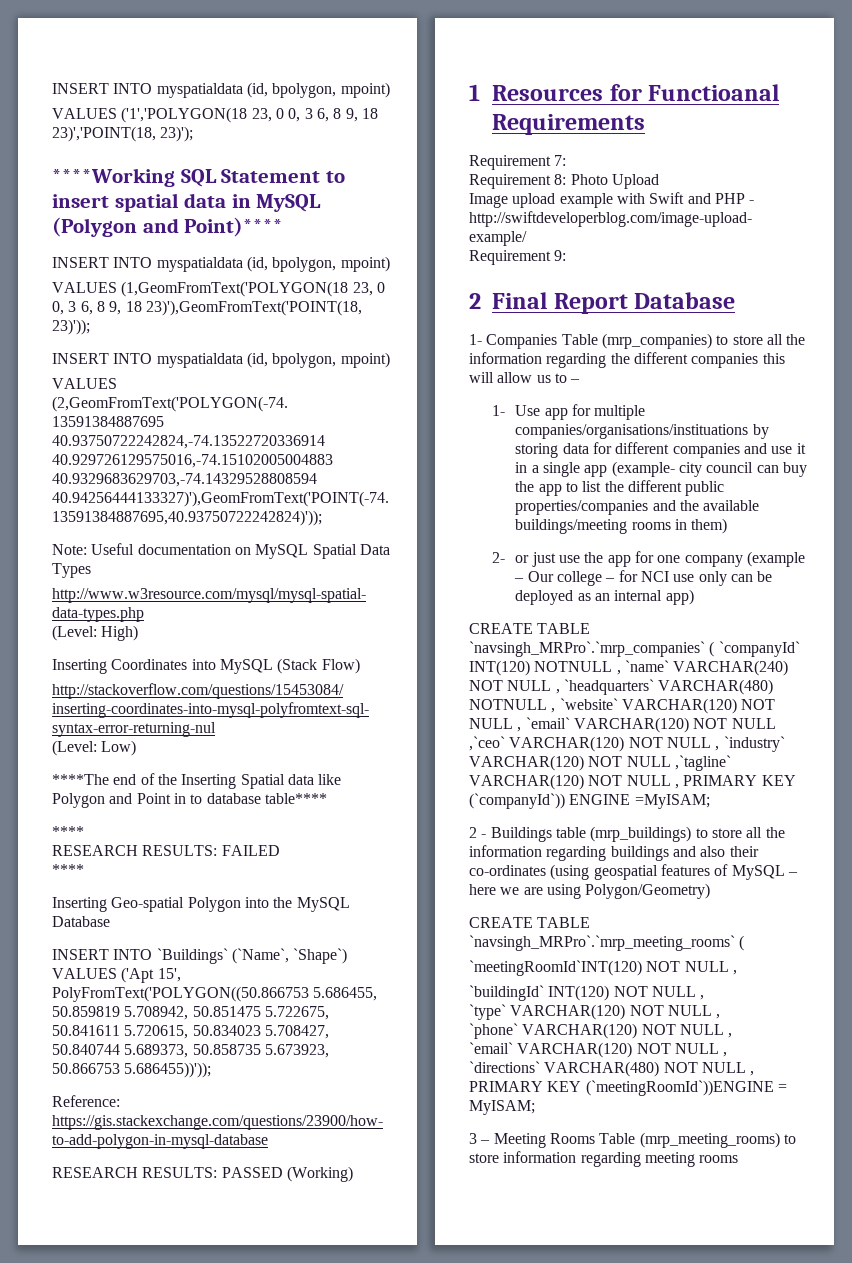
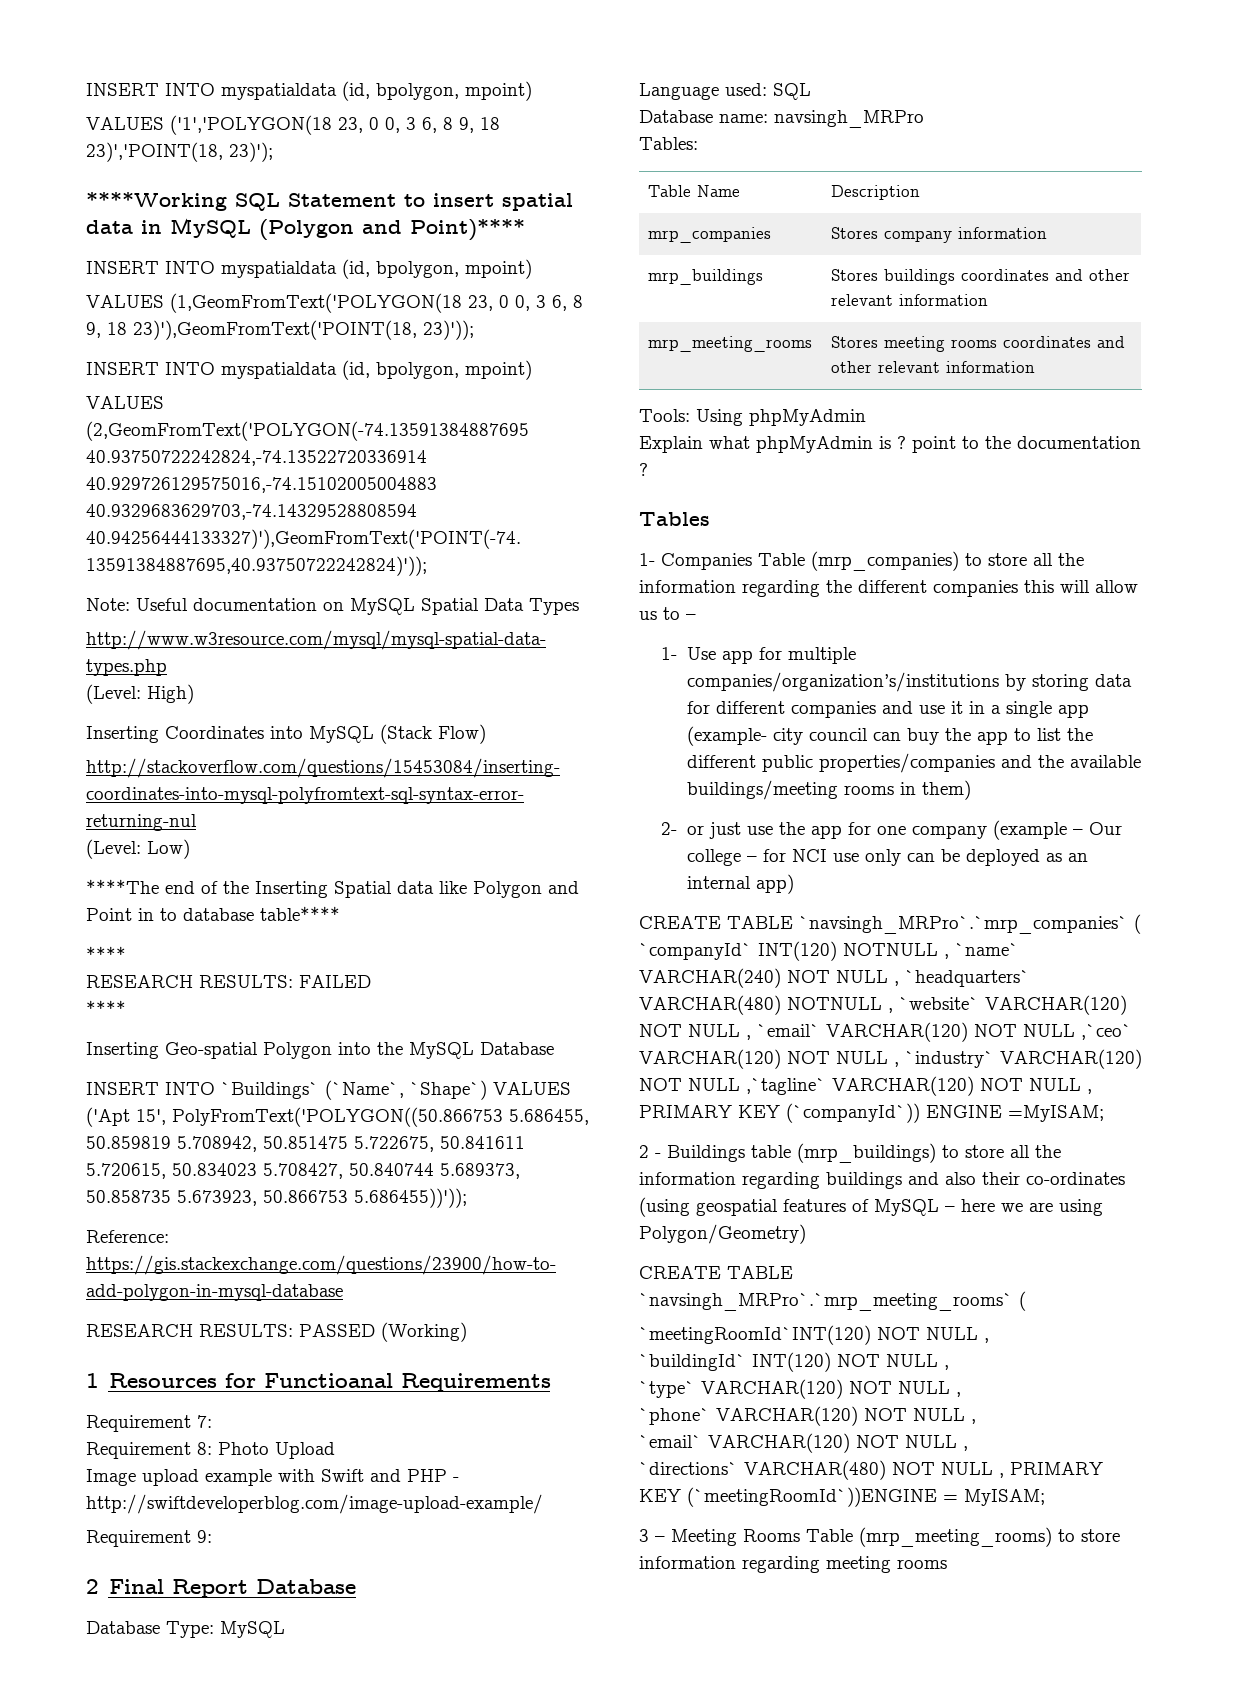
+ Database Type: MySQL
+ Language used: SQL
+ Database name: navsingh_MRPro
+ Tables:
+ Table Name | Description
+ mrp_companies | Stores company information
+ mrp_buildings | Stores buildings coordinates and other relevant information
+ mrp_meeting_rooms | Stores meeting rooms coordinates and other relevant information
+ Tools: Using phpMyAdmin
+ Explain what phpMyAdmin is ? point to the documentation ?
+ Tables
- 1- Use app for multiple companies/organisations/instituations by storing data for different companies and use it in a single app (example- city council can buy the app to list the different public properties/companies and the available buildings/meeting rooms in them)
+ 1- Use app for multiple companies/organization’s/institutions by storing data for different companies and use it in a single app (example- city council can buy the app to list the different public properties/companies and the available buildings/meeting rooms in them)

